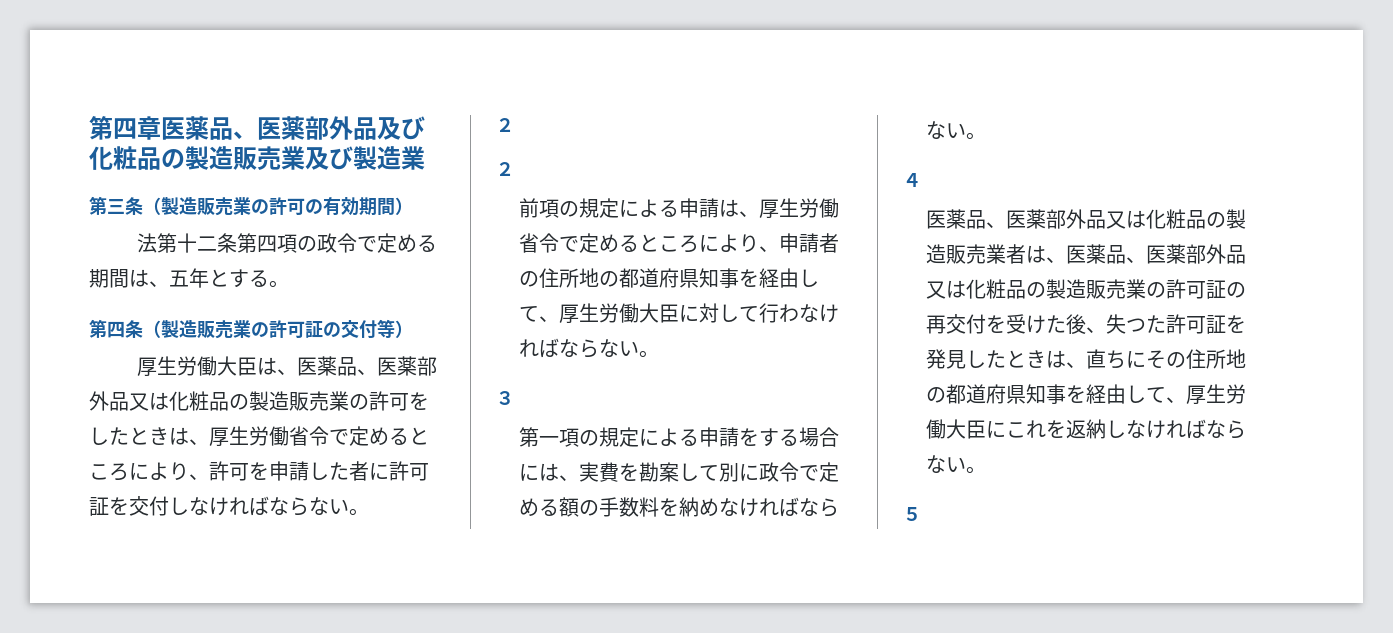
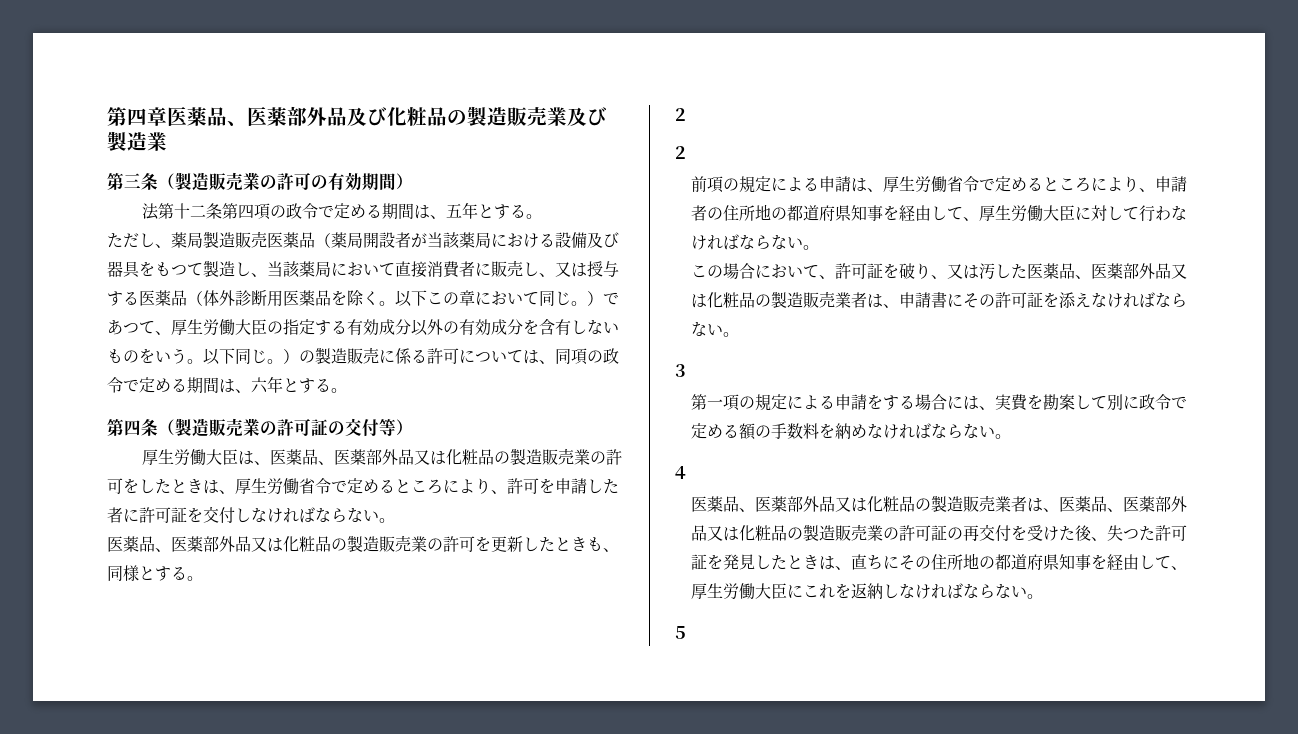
+ ただし、薬局製造販売医薬品（薬局開設者が当該薬局における設備及び器具をもつて製造し、当該薬局において直接消費者に販売し、又は授与する医薬品（体外診断用医薬品を除く。以下この章において同じ。）であつて、厚生労働大臣の指定する有効成分以外の有効成分を含有しないものをいう。以下同じ。）の製造販売に係る許可については、同項の政令で定める期間は、六年とする。
+ 医薬品、医薬部外品又は化粧品の製造販売業の許可を更新したときも、同様とする。
+ この場合において、許可証を破り、又は汚した医薬品、医薬部外品又は化粧品の製造販売業者は、申請書にその許可証を添えなければならない。

